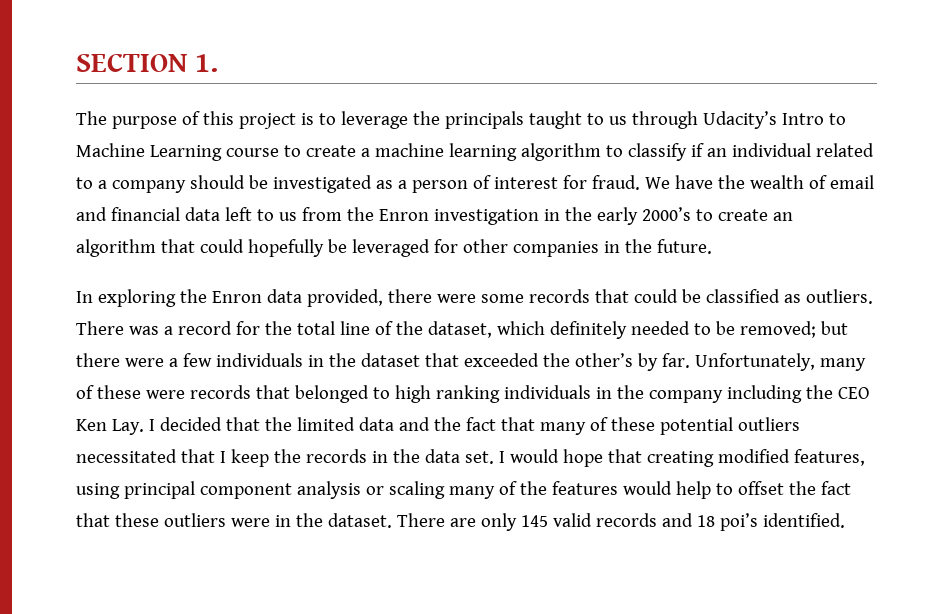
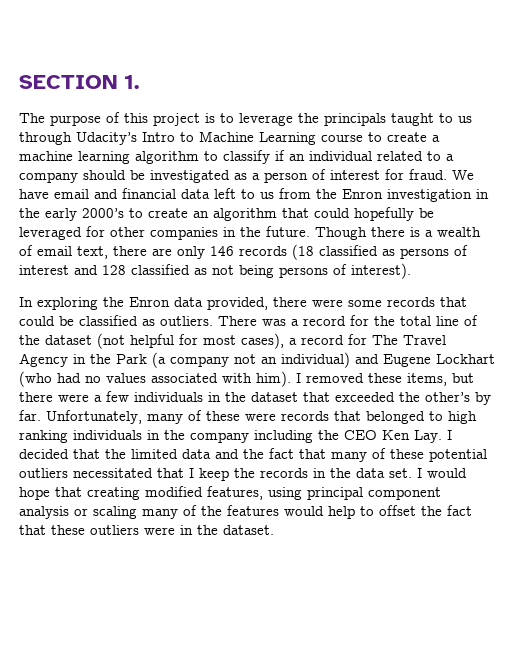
- We have the wealth of email and financial data left to us from the Enron investigation in the early 2000’s to create an algorithm that could hopefully be leveraged for other companies in the future.
+ We have email and financial data left to us from the Enron investigation in the early 2000’s to create an algorithm that could hopefully be leveraged for other companies in the future. Though there is a wealth of email text, there are only 146 records (18 classified as persons of interest and 128 classified as not being persons of interest).
- There was a record for the total line of the dataset, which definitely needed to be removed; but there were a few individuals in the dataset that exceeded the other’s by far.
+ There was a record for the total line of the dataset (not helpful for most cases), a record for The Travel Agency in the Park (a company not an individual) and Eugene Lockhart (who had no values associated with him). I removed these items, but there were a few individuals in the dataset that exceeded the other’s by far.
- There are only 145 valid records and 18 poi’s identified.

